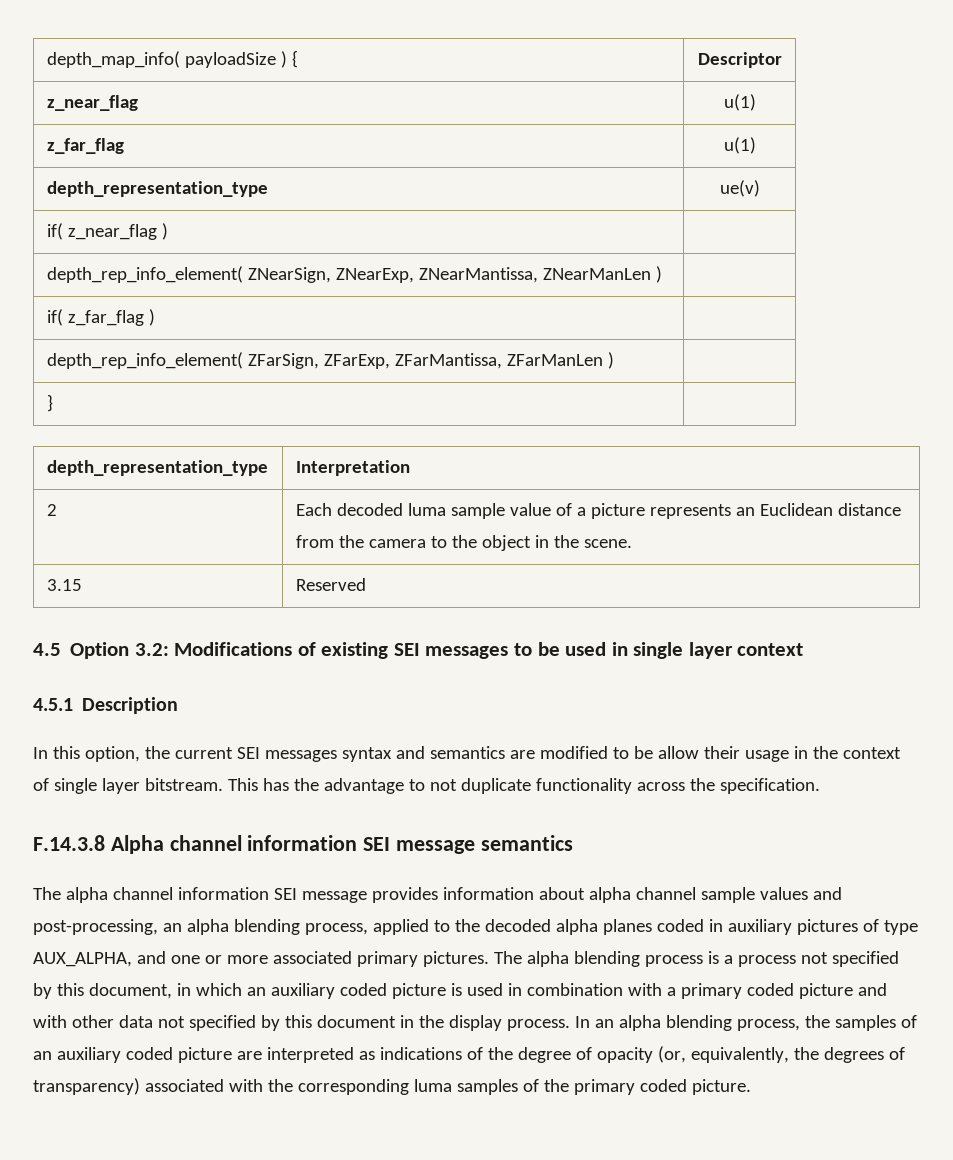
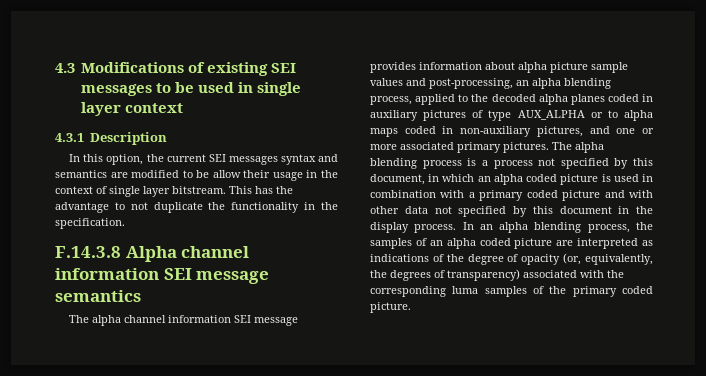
- depth_map_info( payloadSize ) { | Descriptor
- z_near_flag | u(1)
- z_far_flag | u(1)
- depth_representation_type | ue(v)
- if( z_near_flag ) |
- depth_rep_info_element( ZNearSign, ZNearExp, ZNearMantissa, ZNearManLen ) |
- if( z_far_flag ) |
- depth_rep_info_element( ZFarSign, ZFarExp, ZFarMantissa, ZFarManLen ) |
- } |
- depth_representation_type | Interpretation
- 2 | Each decoded luma sample value of a picture represents an Euclidean distance from the camera to the object in the scene.
- 3.15 | Reserved
- 4.5 Option 3.2: Modifications of existing SEI messages to be used in single layer context
+ 4.3 Modifications of existing SEI messages to be used in single layer context
- 4.5.1 Description
+ 4.3.1 Description
- This has the advantage to not duplicate functionality across the specification.
+ This has the advantage to not duplicate the functionality in the specification.
- The alpha channel information SEI message provides information about alpha channel sample values and post-processing, an alpha blending process, applied to the decoded alpha planes coded in auxiliary pictures of type AUX_ALPHA, and one or more associated primary pictures.
+ The alpha channel information SEI message provides information about alpha picture sample values and post-processing, an alpha blending process, applied to the decoded alpha planes coded in auxiliary pictures of type AUX_ALPHA or to alpha maps coded in non-auxiliary pictures, and one or more associated primary pictures.
- The alpha blending process is a process not specified by this document, in which an auxiliary coded picture is used in combination with a primary coded picture and with other data not specified by this document in the display process.
+ The alpha blending process is a process not specified by this document, in which an alpha coded picture is used in combination with a primary coded picture and with other data not specified by this document in the display process.
- In an alpha blending process, the samples of an auxiliary coded picture are interpreted as indications of the degree of opacity (or, equivalently, the degrees of transparency) associated with the corresponding luma samples of the primary coded picture.
+ In an alpha blending process, the samples of an alpha coded picture are interpreted as indications of the degree of opacity (or, equivalently, the degrees of transparency) associated with the corresponding luma samples of the primary coded picture.

